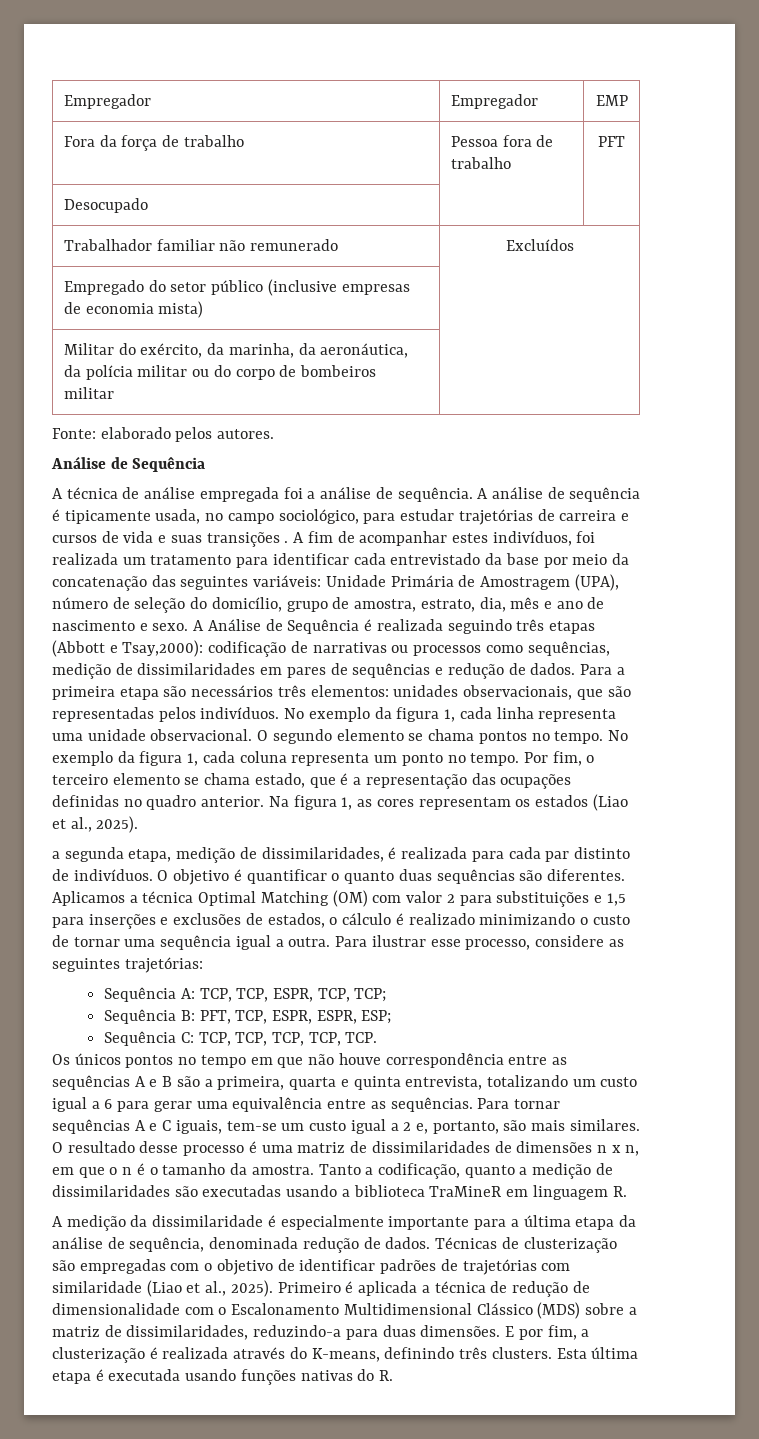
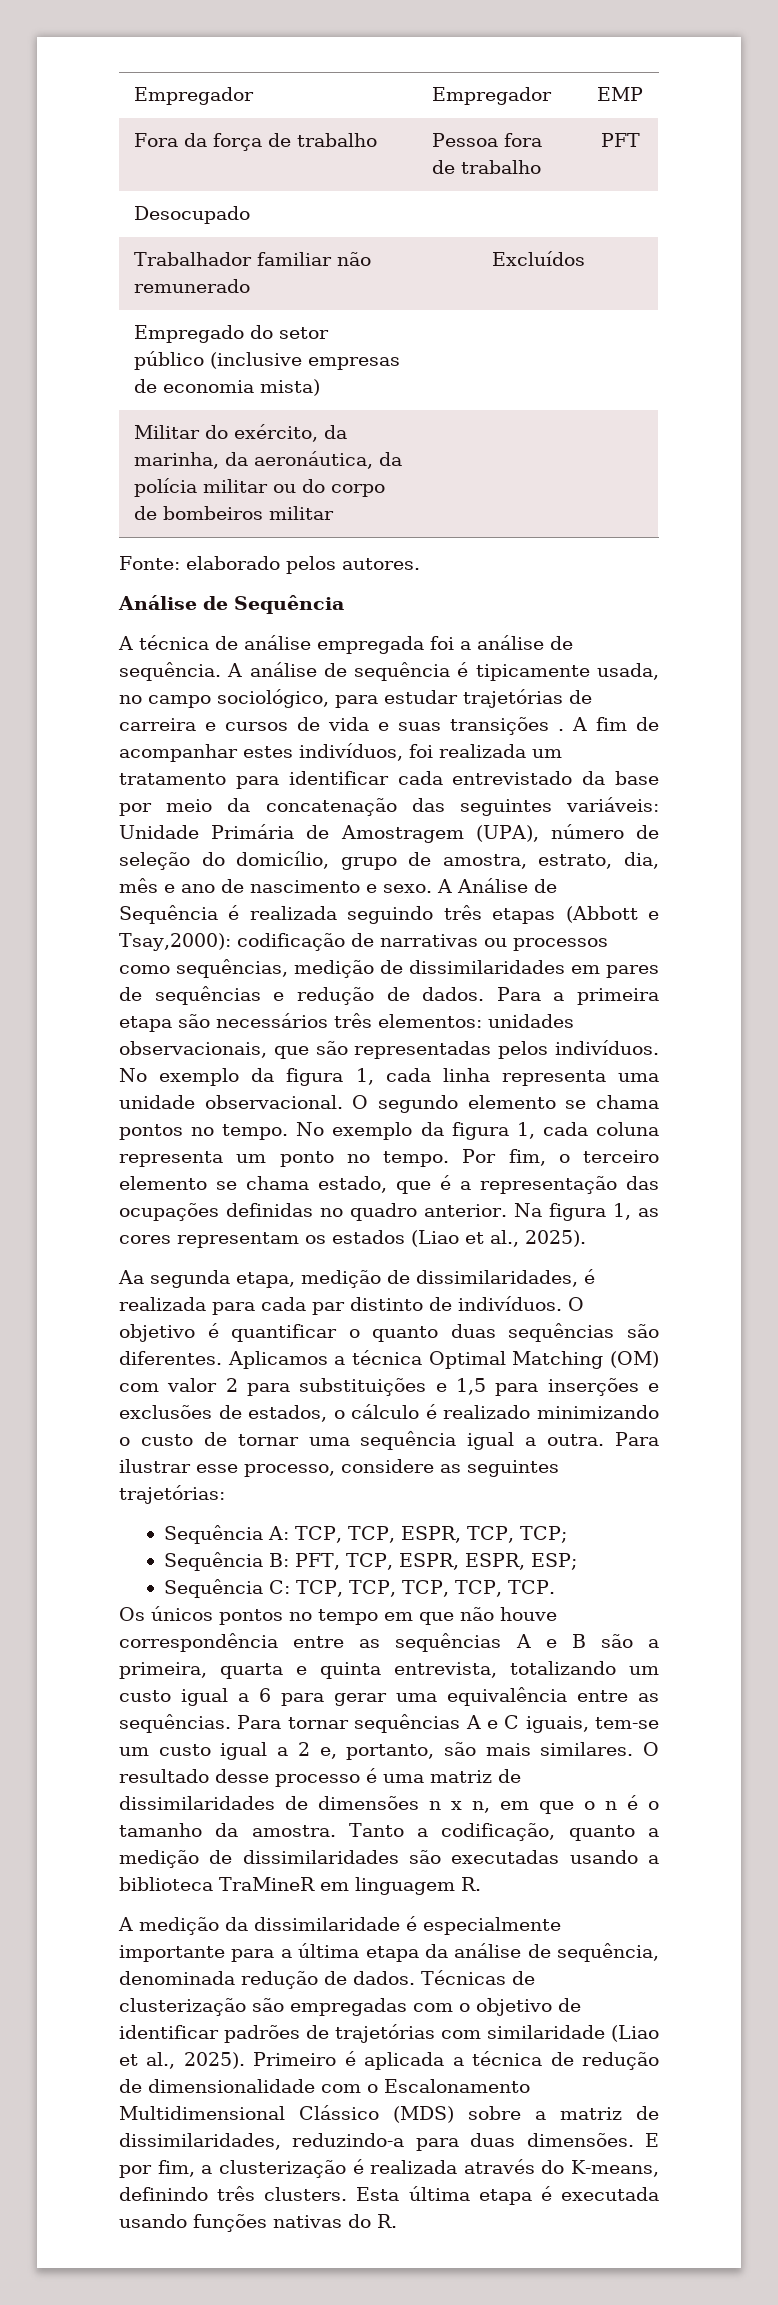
- a segunda etapa, medição de dissimilaridades, é realizada para cada par distinto de indivíduos.
+ Aa segunda etapa, medição de dissimilaridades, é realizada para cada par distinto de indivíduos.

